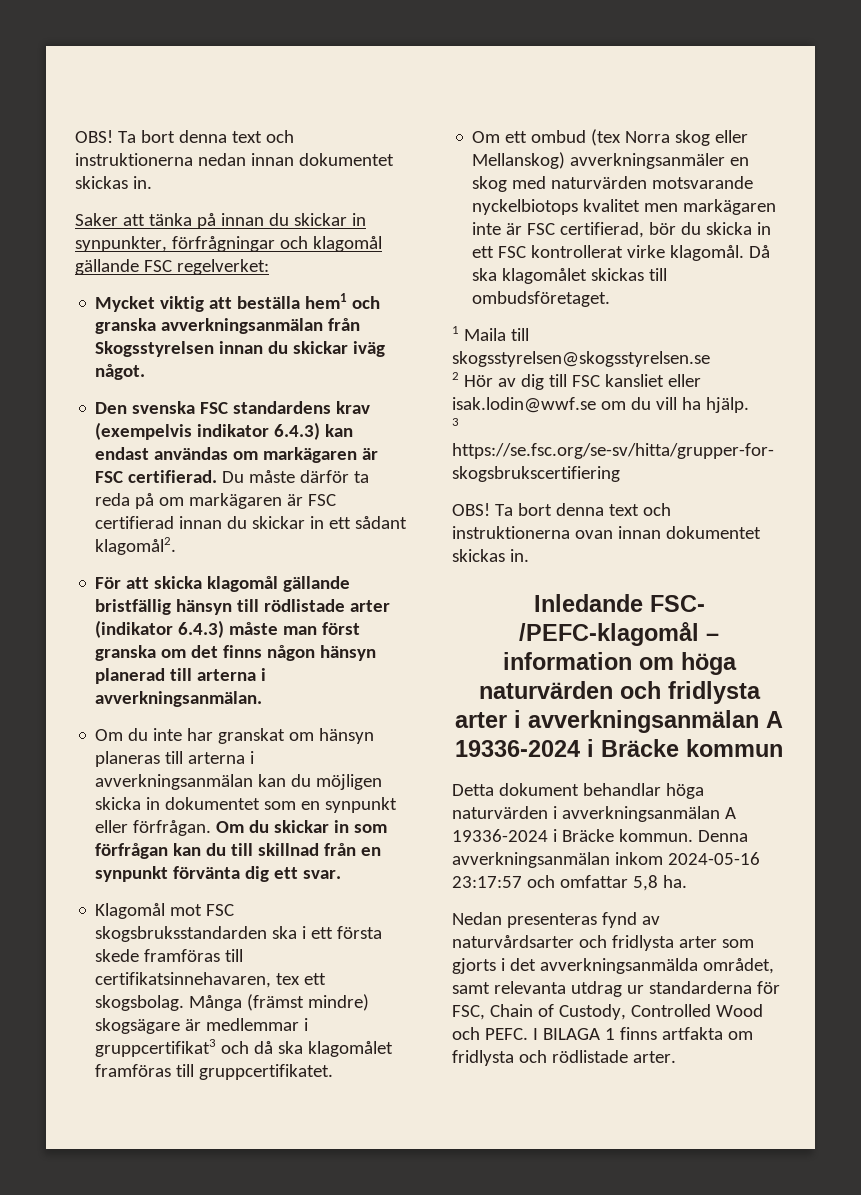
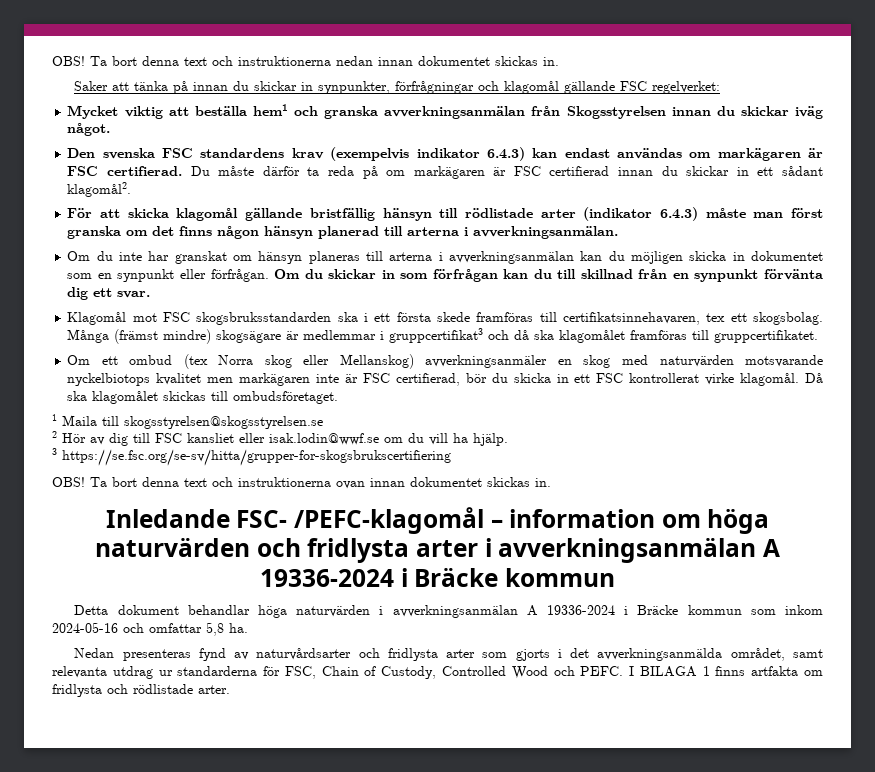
- Detta dokument behandlar höga naturvärden i avverkningsanmälan A 19336-2024 i Bräcke kommun. Denna avverkningsanmälan inkom 2024-05-16 23:17:57 och omfattar 5,8 ha.
+ Detta dokument behandlar höga naturvärden i avverkningsanmälan A 19336-2024 i Bräcke kommun som inkom 2024-05-16 och omfattar 5,8 ha.

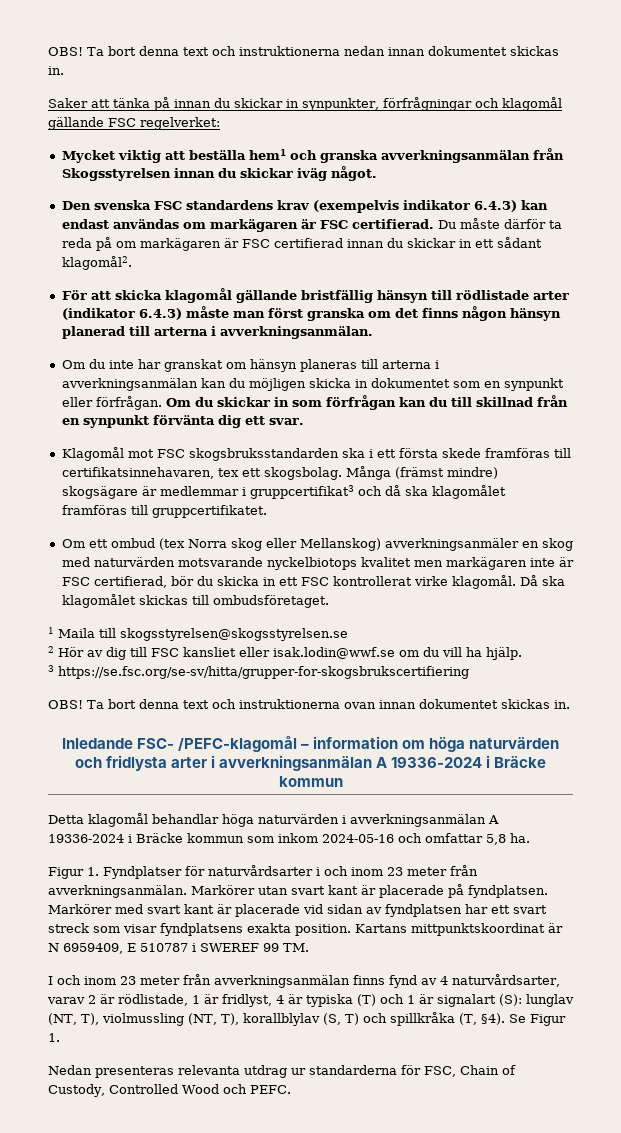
- Detta dokument behandlar höga naturvärden i avverkningsanmälan A 19336-2024 i Bräcke kommun som inkom 2024-05-16 och omfattar 5,8 ha.
+ Detta klagomål behandlar höga naturvärden i avverkningsanmälan A 19336-2024 i Bräcke kommun som inkom 2024-05-16 och omfattar 5,8 ha.
- Nedan presenteras fynd av naturvårdsarter och fridlysta arter som gjorts i det avverkningsanmälda området, samt relevanta utdrag ur standarderna för FSC, Chain of Custody, Controlled Wood och PEFC. I BILAGA 1 finns artfakta om fridlysta och rödlistade arter.
+ Figur 1. Fyndplatser för naturvårdsarter i och inom 23 meter från avverkningsanmälan. Markörer utan svart kant är placerade på fyndplatsen. Markörer med svart kant är placerade vid sidan av fyndplatsen har ett svart streck som visar fyndplatsens exakta position. Kartans mittpunktskoordinat är N 6959409, E 510787 i SWEREF 99 TM.
+ I och inom 23 meter från avverkningsanmälan finns fynd av 4 naturvårdsarter, varav 2 är rödlistade, 1 är fridlyst, 4 är typiska (T) och 1 är signalart (S): lunglav (NT, T), violmussling (NT, T), korallblylav (S, T) och spillkråka (T, §4). Se Figur 1.
+ Nedan presenteras relevanta utdrag ur standarderna för FSC, Chain of Custody, Controlled Wood och PEFC.

